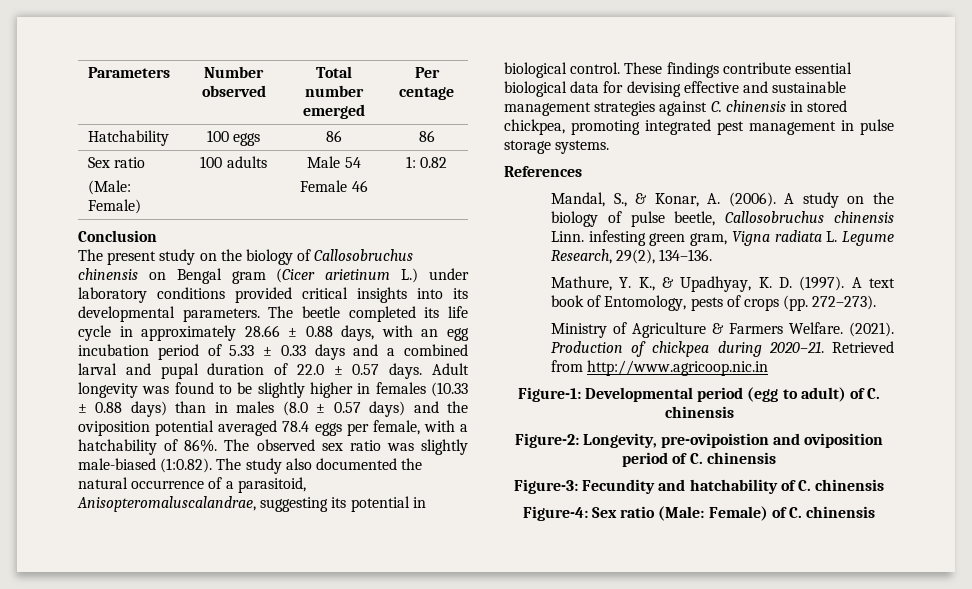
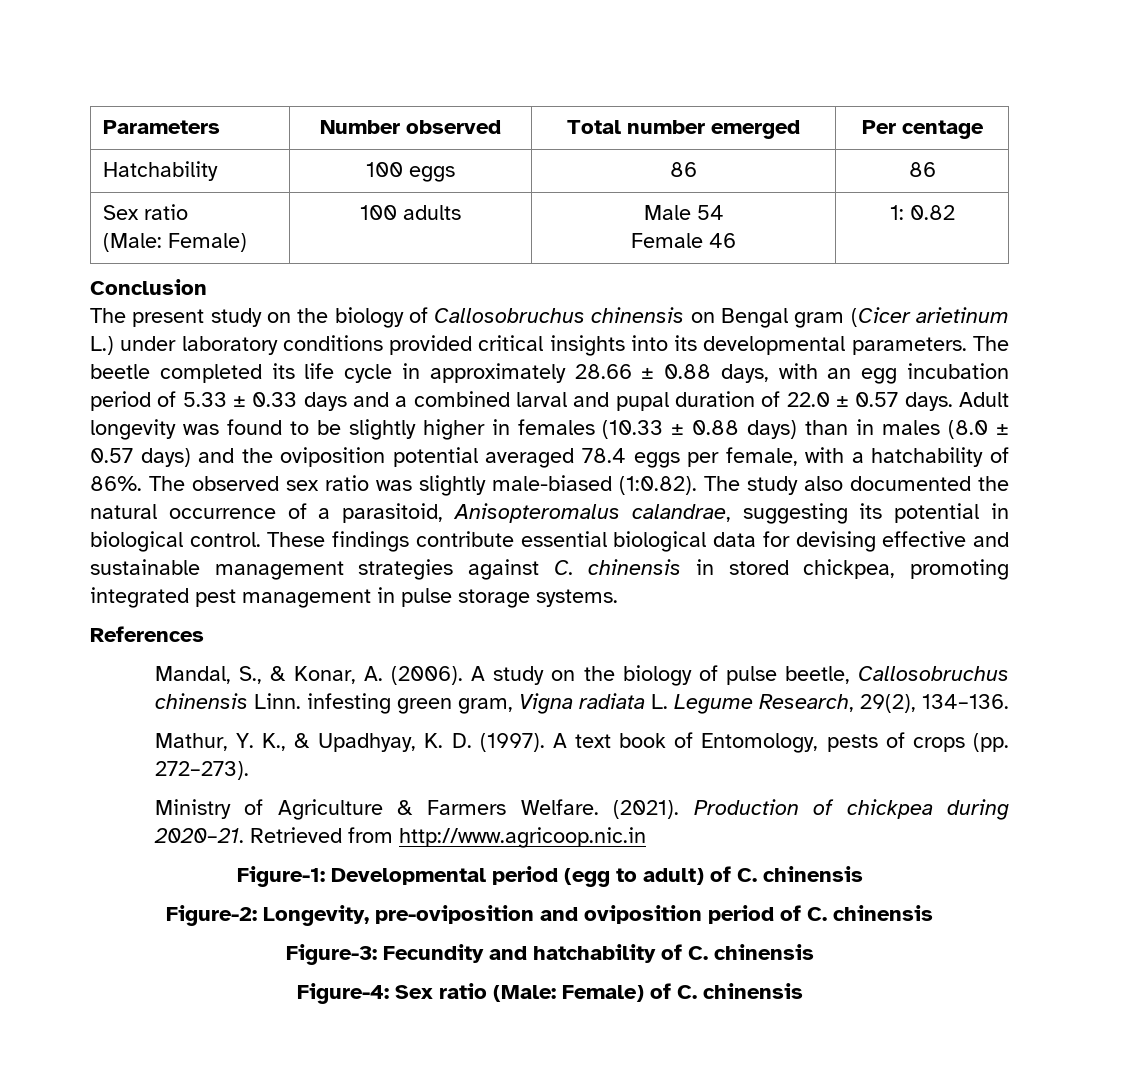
- The observed sex ratio was slightly male-biased (1:0.82). The study also documented the natural occurrence of a parasitoid, Anisopteromaluscalandrae, suggesting its potential in biological control.
+ The observed sex ratio was slightly male-biased (1:0.82). The study also documented the natural occurrence of a parasitoid, Anisopteromalus calandrae, suggesting its potential in biological control.
- Mathure, Y. K., & Upadhyay, K. D. (1997).
+ Mathur, Y. K., & Upadhyay, K. D. (1997).
- Figure-2: Longevity, pre-ovipoistion and oviposition period of C. chinensis
+ Figure-2: Longevity, pre-oviposition and oviposition period of C. chinensis

